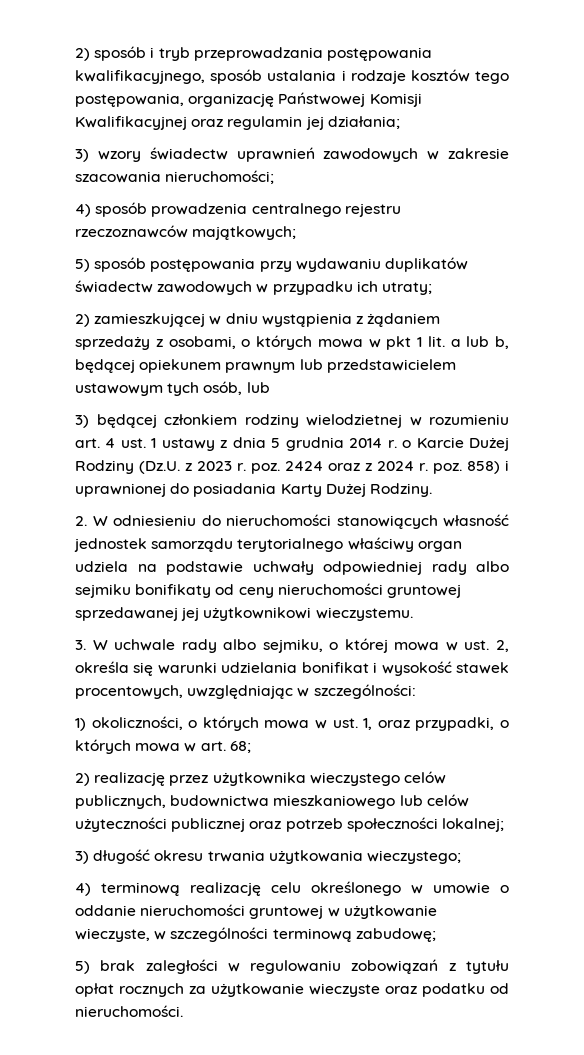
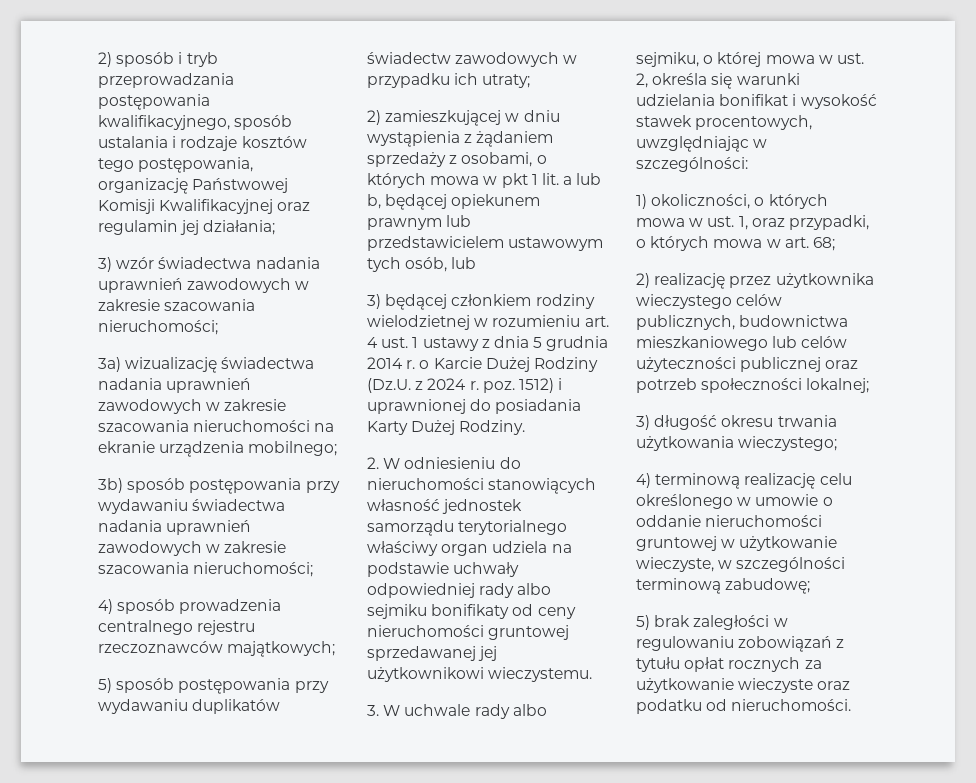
- 3) wzory świadectw uprawnień zawodowych w zakresie szacowania nieruchomości;
+ 3) wzór świadectwa nadania uprawnień zawodowych w zakresie szacowania nieruchomości;
+ 3a) wizualizację świadectwa nadania uprawnień zawodowych w zakresie szacowania nieruchomości na ekranie urządzenia mobilnego;
+ 3b) sposób postępowania przy wydawaniu świadectwa nadania uprawnień zawodowych w zakresie szacowania nieruchomości;
- 3) będącej członkiem rodziny wielodzietnej w rozumieniu art. 4 ust. 1 ustawy z dnia 5 grudnia 2014 r. o Karcie Dużej Rodziny (Dz.U. z 2023 r. poz. 2424 oraz z 2024 r. poz. 858) i uprawnionej do posiadania Karty Dużej Rodziny.
+ 3) będącej członkiem rodziny wielodzietnej w rozumieniu art. 4 ust. 1 ustawy z dnia 5 grudnia 2014 r. o Karcie Dużej Rodziny (Dz.U. z 2024 r. poz. 1512) i uprawnionej do posiadania Karty Dużej Rodziny.

